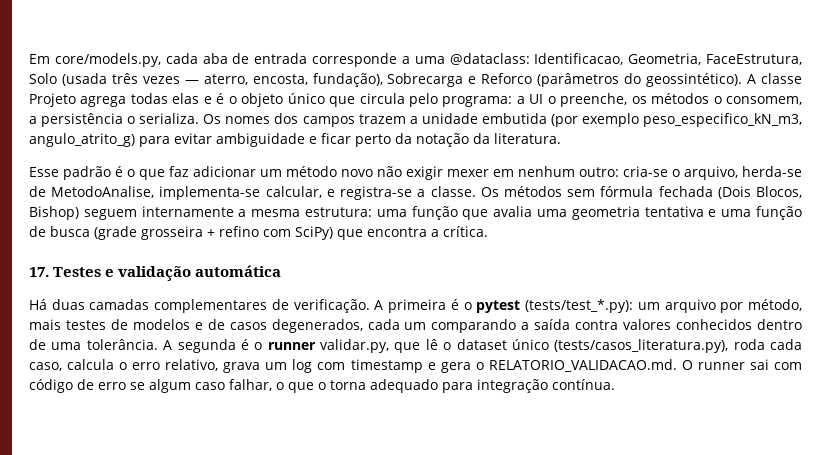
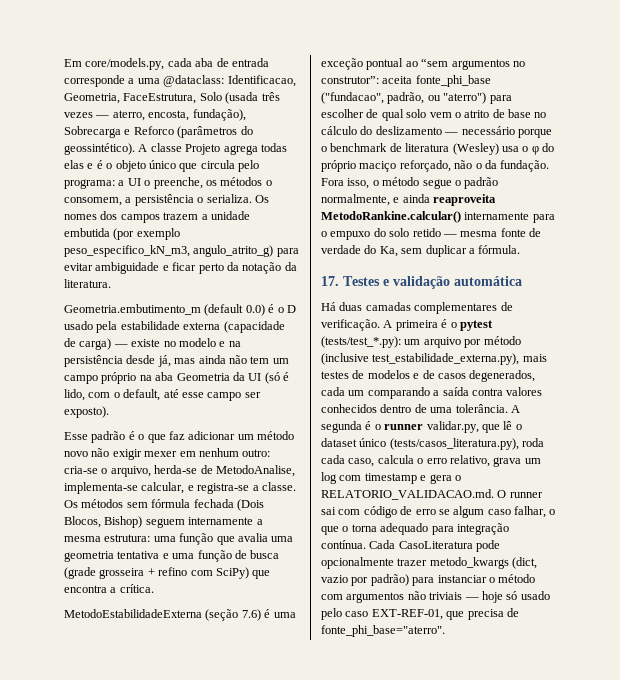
+ Geometria.embutimento_m (default 0.0) é o D usado pela estabilidade externa (capacidade de carga) — existe no modelo e na persistência desde já, mas ainda não tem um campo próprio na aba Geometria da UI (só é lido, com o default, até esse campo ser exposto).
+ MetodoEstabilidadeExterna (seção 7.6) é uma exceção pontual ao “sem argumentos no construtor”: aceita fonte_phi_base ("fundacao", padrão, ou "aterro") para escolher de qual solo vem o atrito de base no cálculo do deslizamento — necessário porque o benchmark de literatura (Wesley) usa o φ do próprio maciço reforçado, não o da fundação. Fora isso, o método segue o padrão normalmente, e ainda reaproveita MetodoRankine.calcular() internamente para o empuxo do solo retido — mesma fonte de verdade do Ka, sem duplicar a fórmula.
- A primeira é o pytest (tests/test_*.py): um arquivo por método, mais testes de modelos e de casos degenerados, cada um comparando a saída contra valores conhecidos dentro de uma tolerância.
+ A primeira é o pytest (tests/test_*.py): um arquivo por método (inclusive test_estabilidade_externa.py), mais testes de modelos e de casos degenerados, cada um comparando a saída contra valores conhecidos dentro de uma tolerância.
+ Cada CasoLiteratura pode opcionalmente trazer metodo_kwargs (dict, vazio por padrão) para instanciar o método com argumentos não triviais — hoje só usado pelo caso EXT-REF-01, que precisa de fonte_phi_base="aterro".

